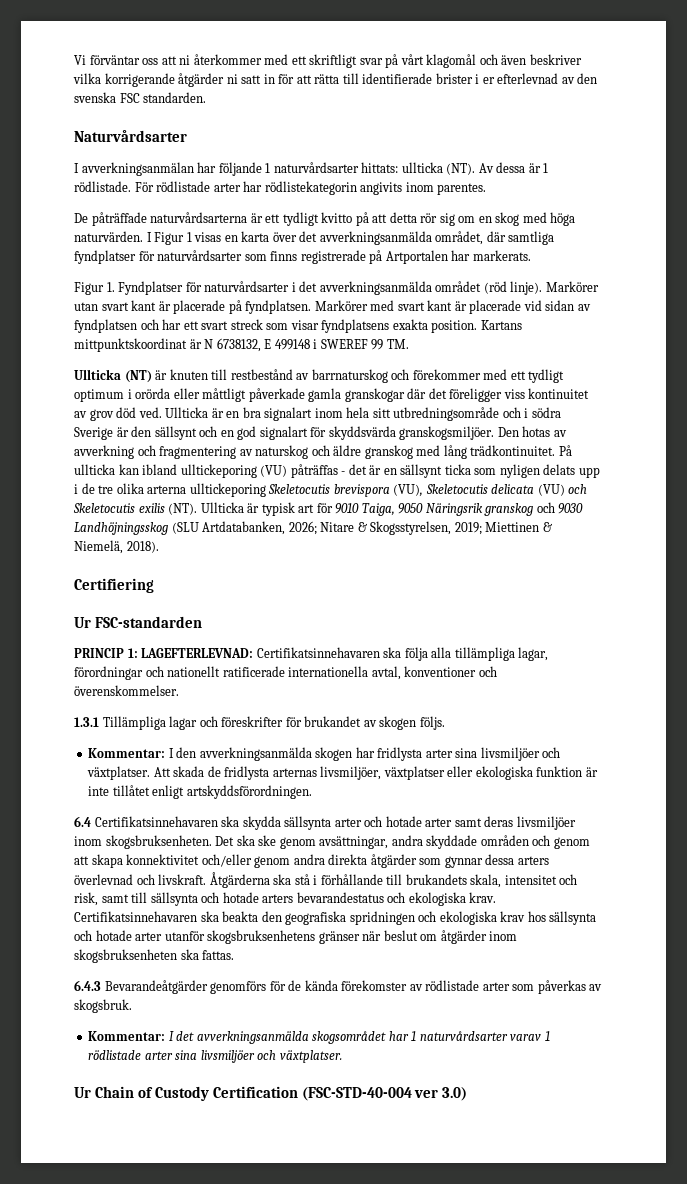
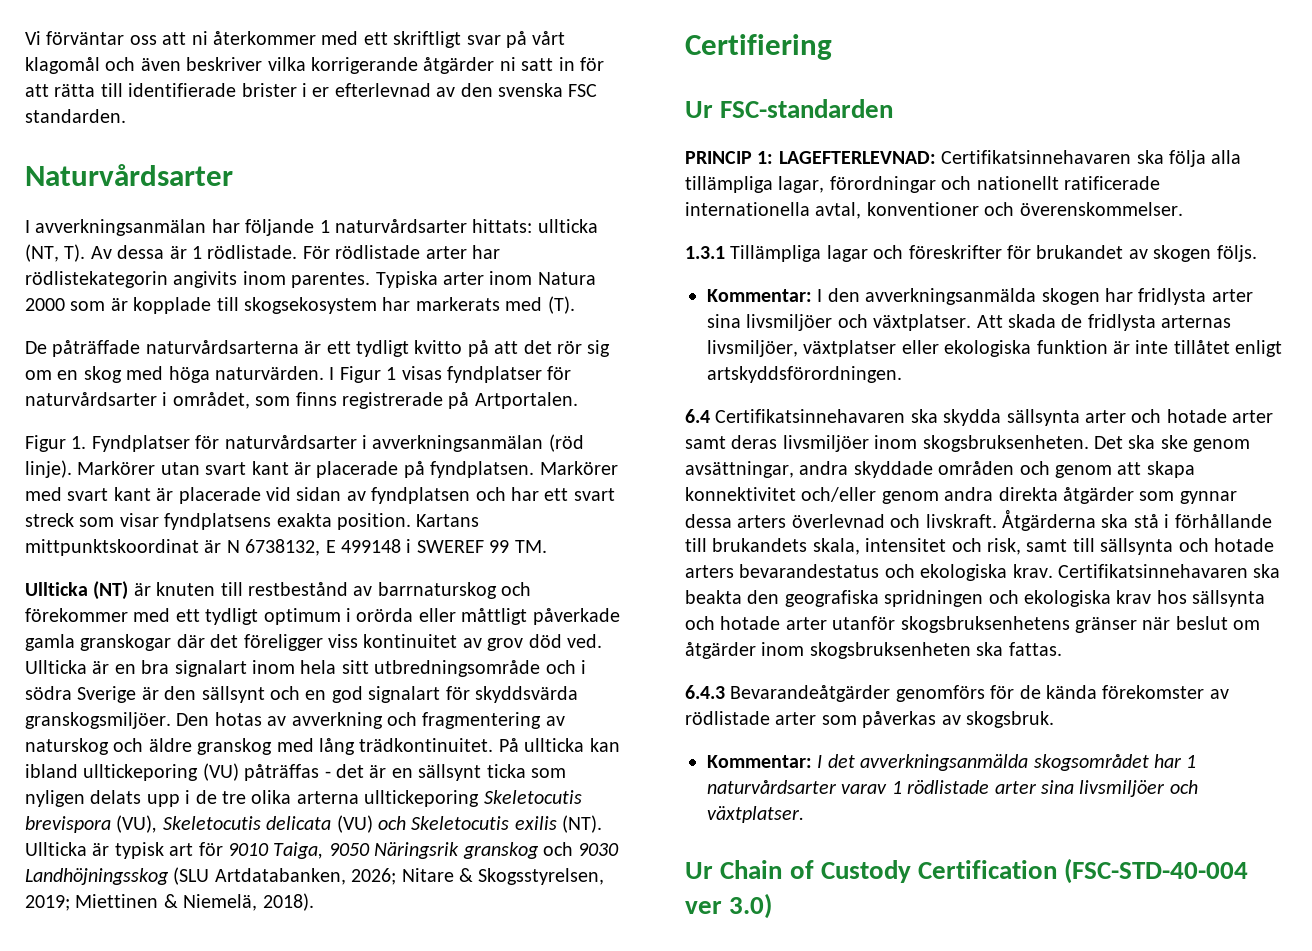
- I avverkningsanmälan har följande 1 naturvårdsarter hittats: ullticka (NT). Av dessa är 1 rödlistade.
+ I avverkningsanmälan har följande 1 naturvårdsarter hittats: ullticka (NT, T). Av dessa är 1 rödlistade.
+ Typiska arter inom Natura 2000 som är kopplade till skogsekosystem har markerats med (T).
- De påträffade naturvårdsarterna är ett tydligt kvitto på att detta rör sig om en skog med höga naturvärden.
+ De påträffade naturvårdsarterna är ett tydligt kvitto på att det rör sig om en skog med höga naturvärden.
- I Figur 1 visas en karta över det avverkningsanmälda området, där samtliga fyndplatser för naturvårdsarter som finns registrerade på Artportalen har markerats.
+ I Figur 1 visas fyndplatser för naturvårdsarter i området, som finns registrerade på Artportalen.
- Figur 1. Fyndplatser för naturvårdsarter i det avverkningsanmälda området (röd linje).
+ Figur 1. Fyndplatser för naturvårdsarter i avverkningsanmälan (röd linje).

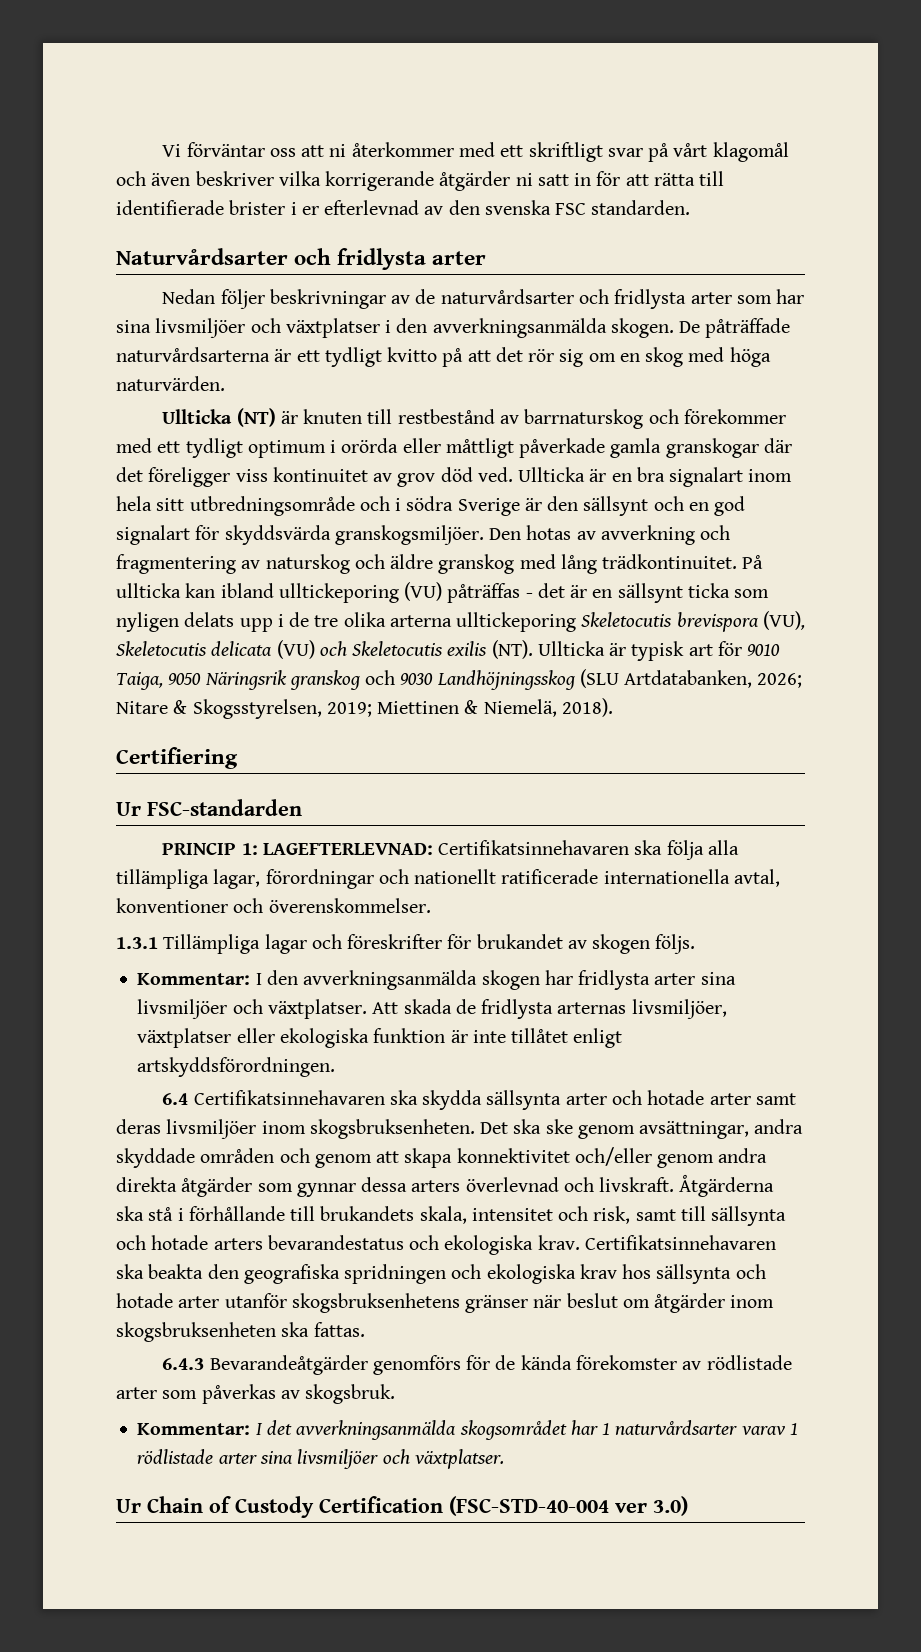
- Naturvårdsarter
- I avverkningsanmälan har följande 1 naturvårdsarter hittats: ullticka (NT, T). Av dessa är 1 rödlistade. För rödlistade arter har rödlistekategorin angivits inom parentes. Typiska arter inom Natura 2000 som är kopplade till skogsekosystem har markerats med (T).
- De påträffade naturvårdsarterna är ett tydligt kvitto på att det rör sig om en skog med höga naturvärden. I Figur 1 visas fyndplatser för naturvårdsarter i området, som finns registrerade på Artportalen.
- Figur 1. Fyndplatser för naturvårdsarter i avverkningsanmälan (röd linje). Markörer utan svart kant är placerade på fyndplatsen. Markörer med svart kant är placerade vid sidan av fyndplatsen och har ett svart streck som visar fyndplatsens exakta position. Kartans mittpunktskoordinat är N 6738132, E 499148 i SWEREF 99 TM.
+ Naturvårdsarter och fridlysta arter
+ Nedan följer beskrivningar av de naturvårdsarter och fridlysta arter som har sina livsmiljöer och växtplatser i den avverkningsanmälda skogen. De påträffade naturvårdsarterna är ett tydligt kvitto på att det rör sig om en skog med höga naturvärden.

